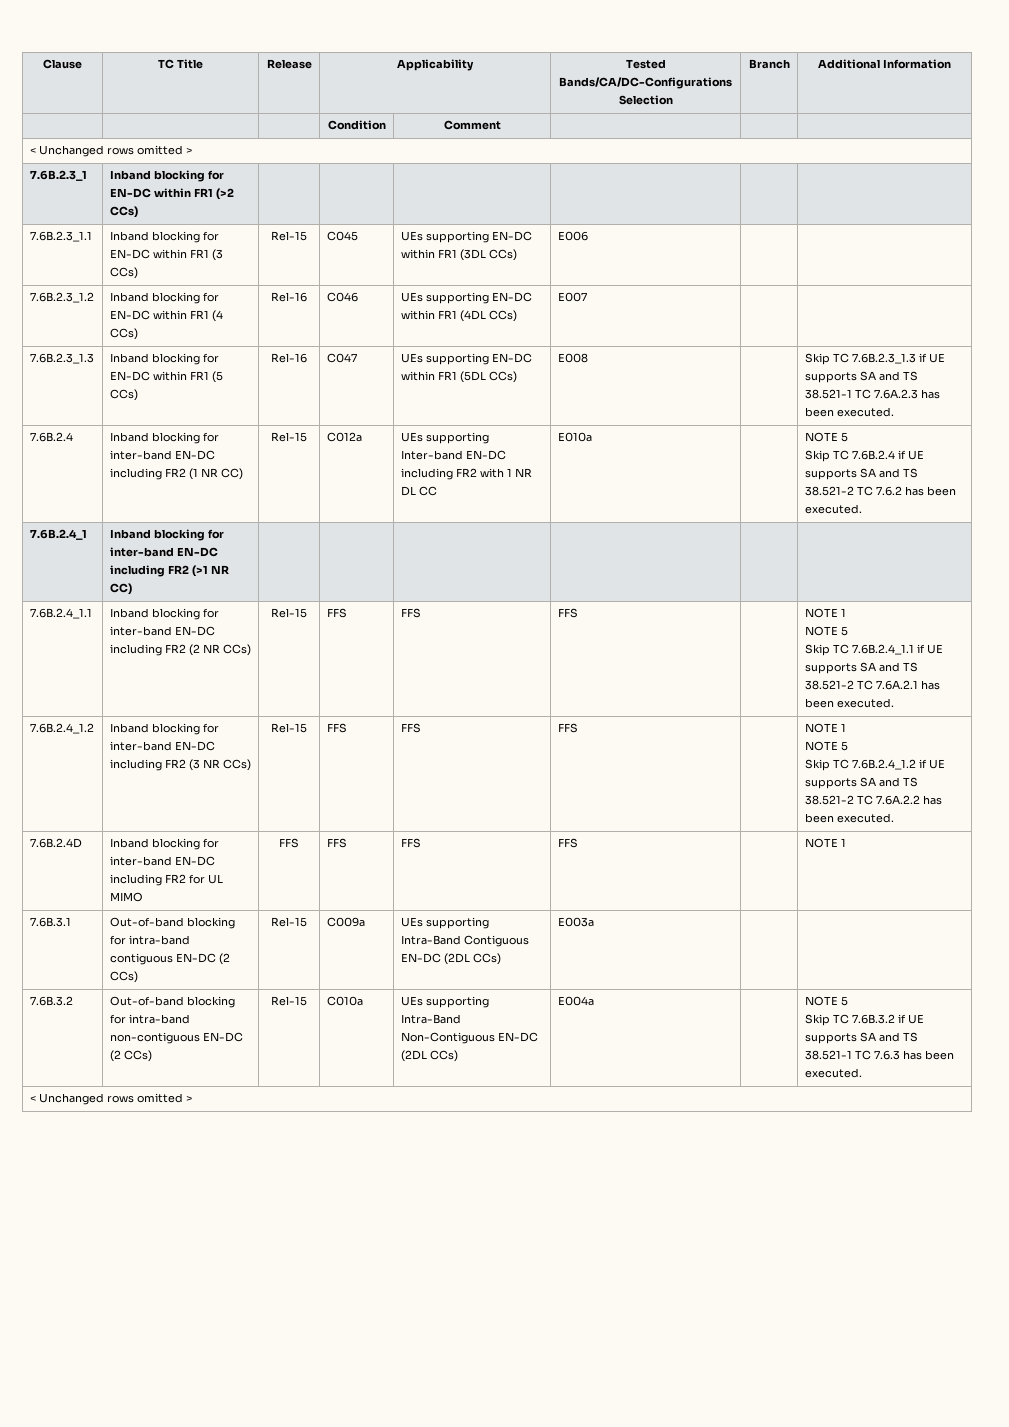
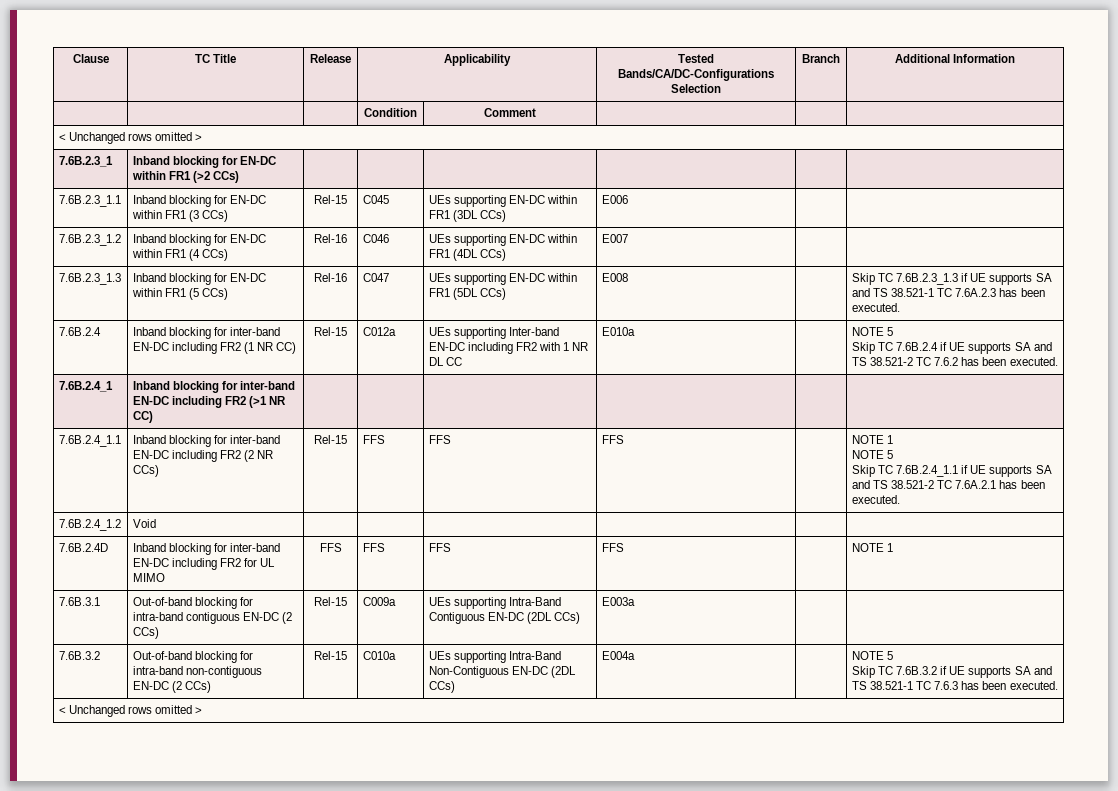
- 7.6B.2.4_1.2 | Inband blocking for inter-band EN-DC including FR2 (3 NR CCs) | Rel-15 | FFS | FFS | FFS | | NOTE 1
- NOTE 5
- Skip TC 7.6B.2.4_1.2 if UE supports SA and TS 38.521-2 TC 7.6A.2.2 has been executed.
+ 7.6B.2.4_1.2 | Void | | | | | |

